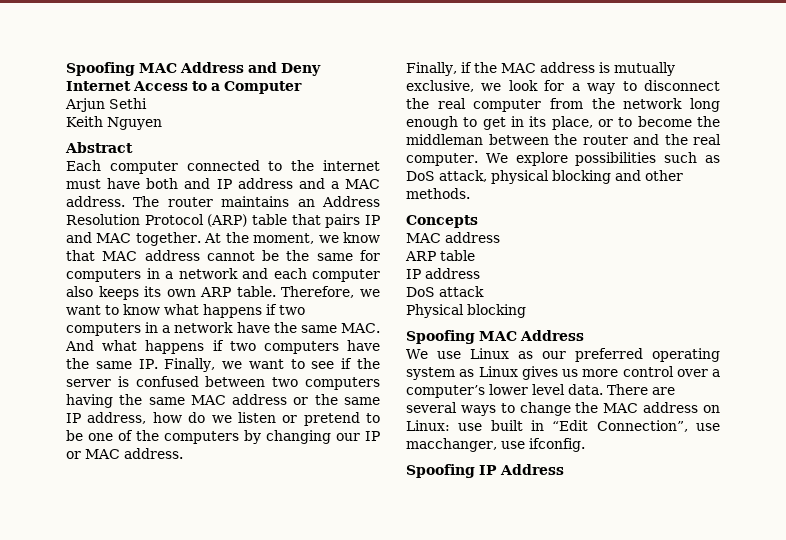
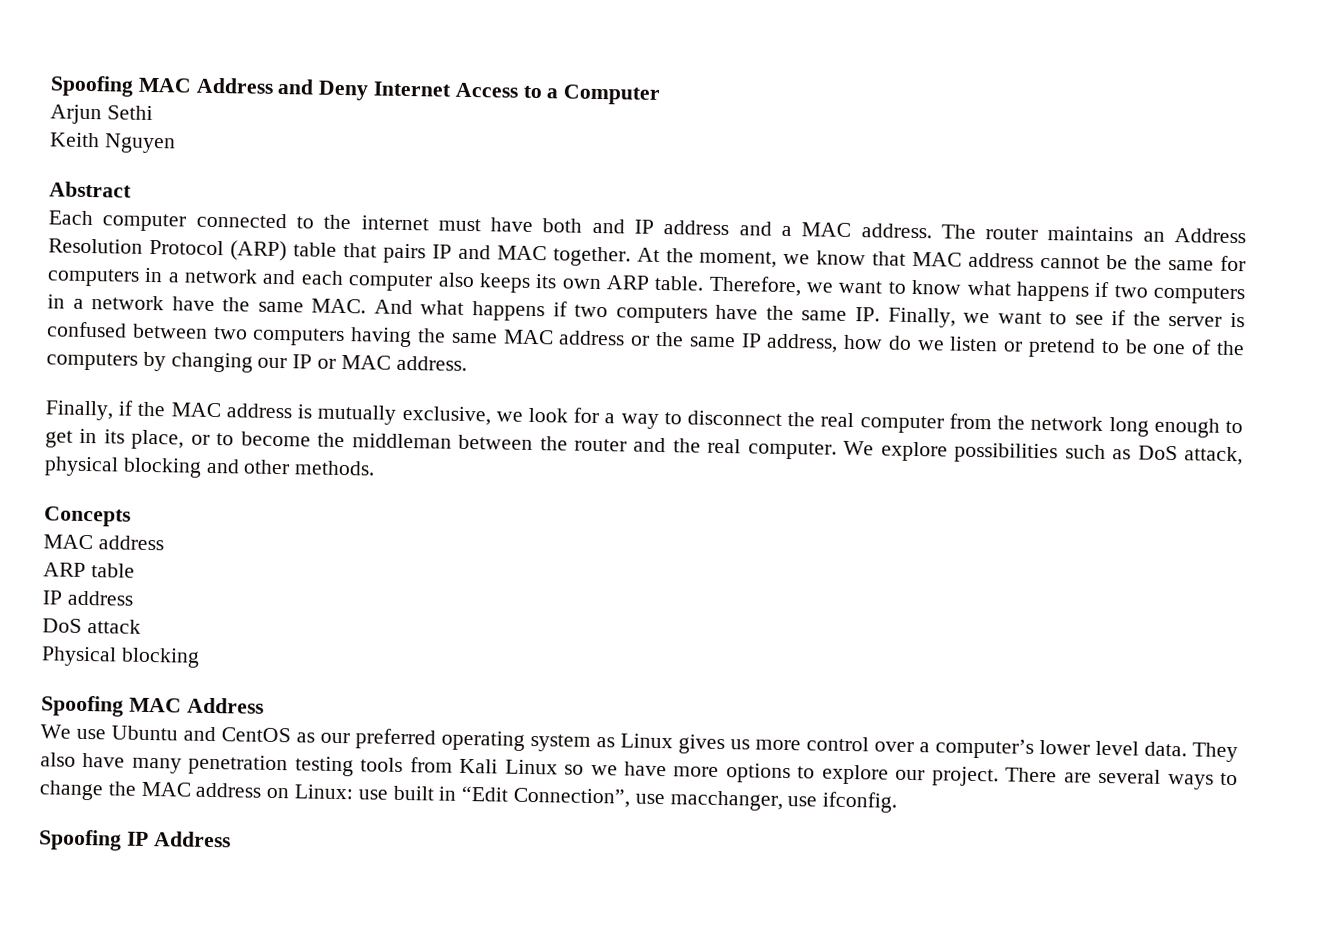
- We use Linux as our preferred operating system as Linux gives us more control over a computer’s lower level data.
+ We use Ubuntu and CentOS as our preferred operating system as Linux gives us more control over a computer’s lower level data.
+ They also have many penetration testing tools from Kali Linux so we have more options to explore our project.

